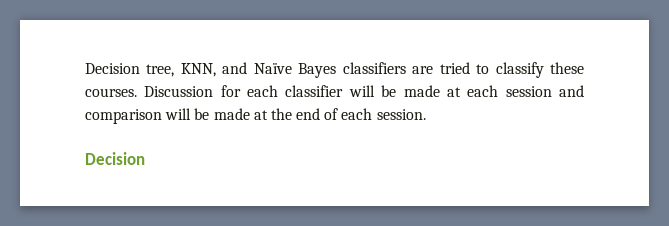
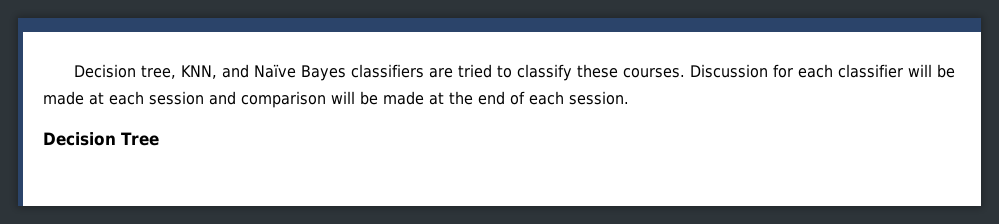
  Discussion for each classifier will be made at each session and comparison will be made at the end of each session.
- Decision
+ Decision Tree

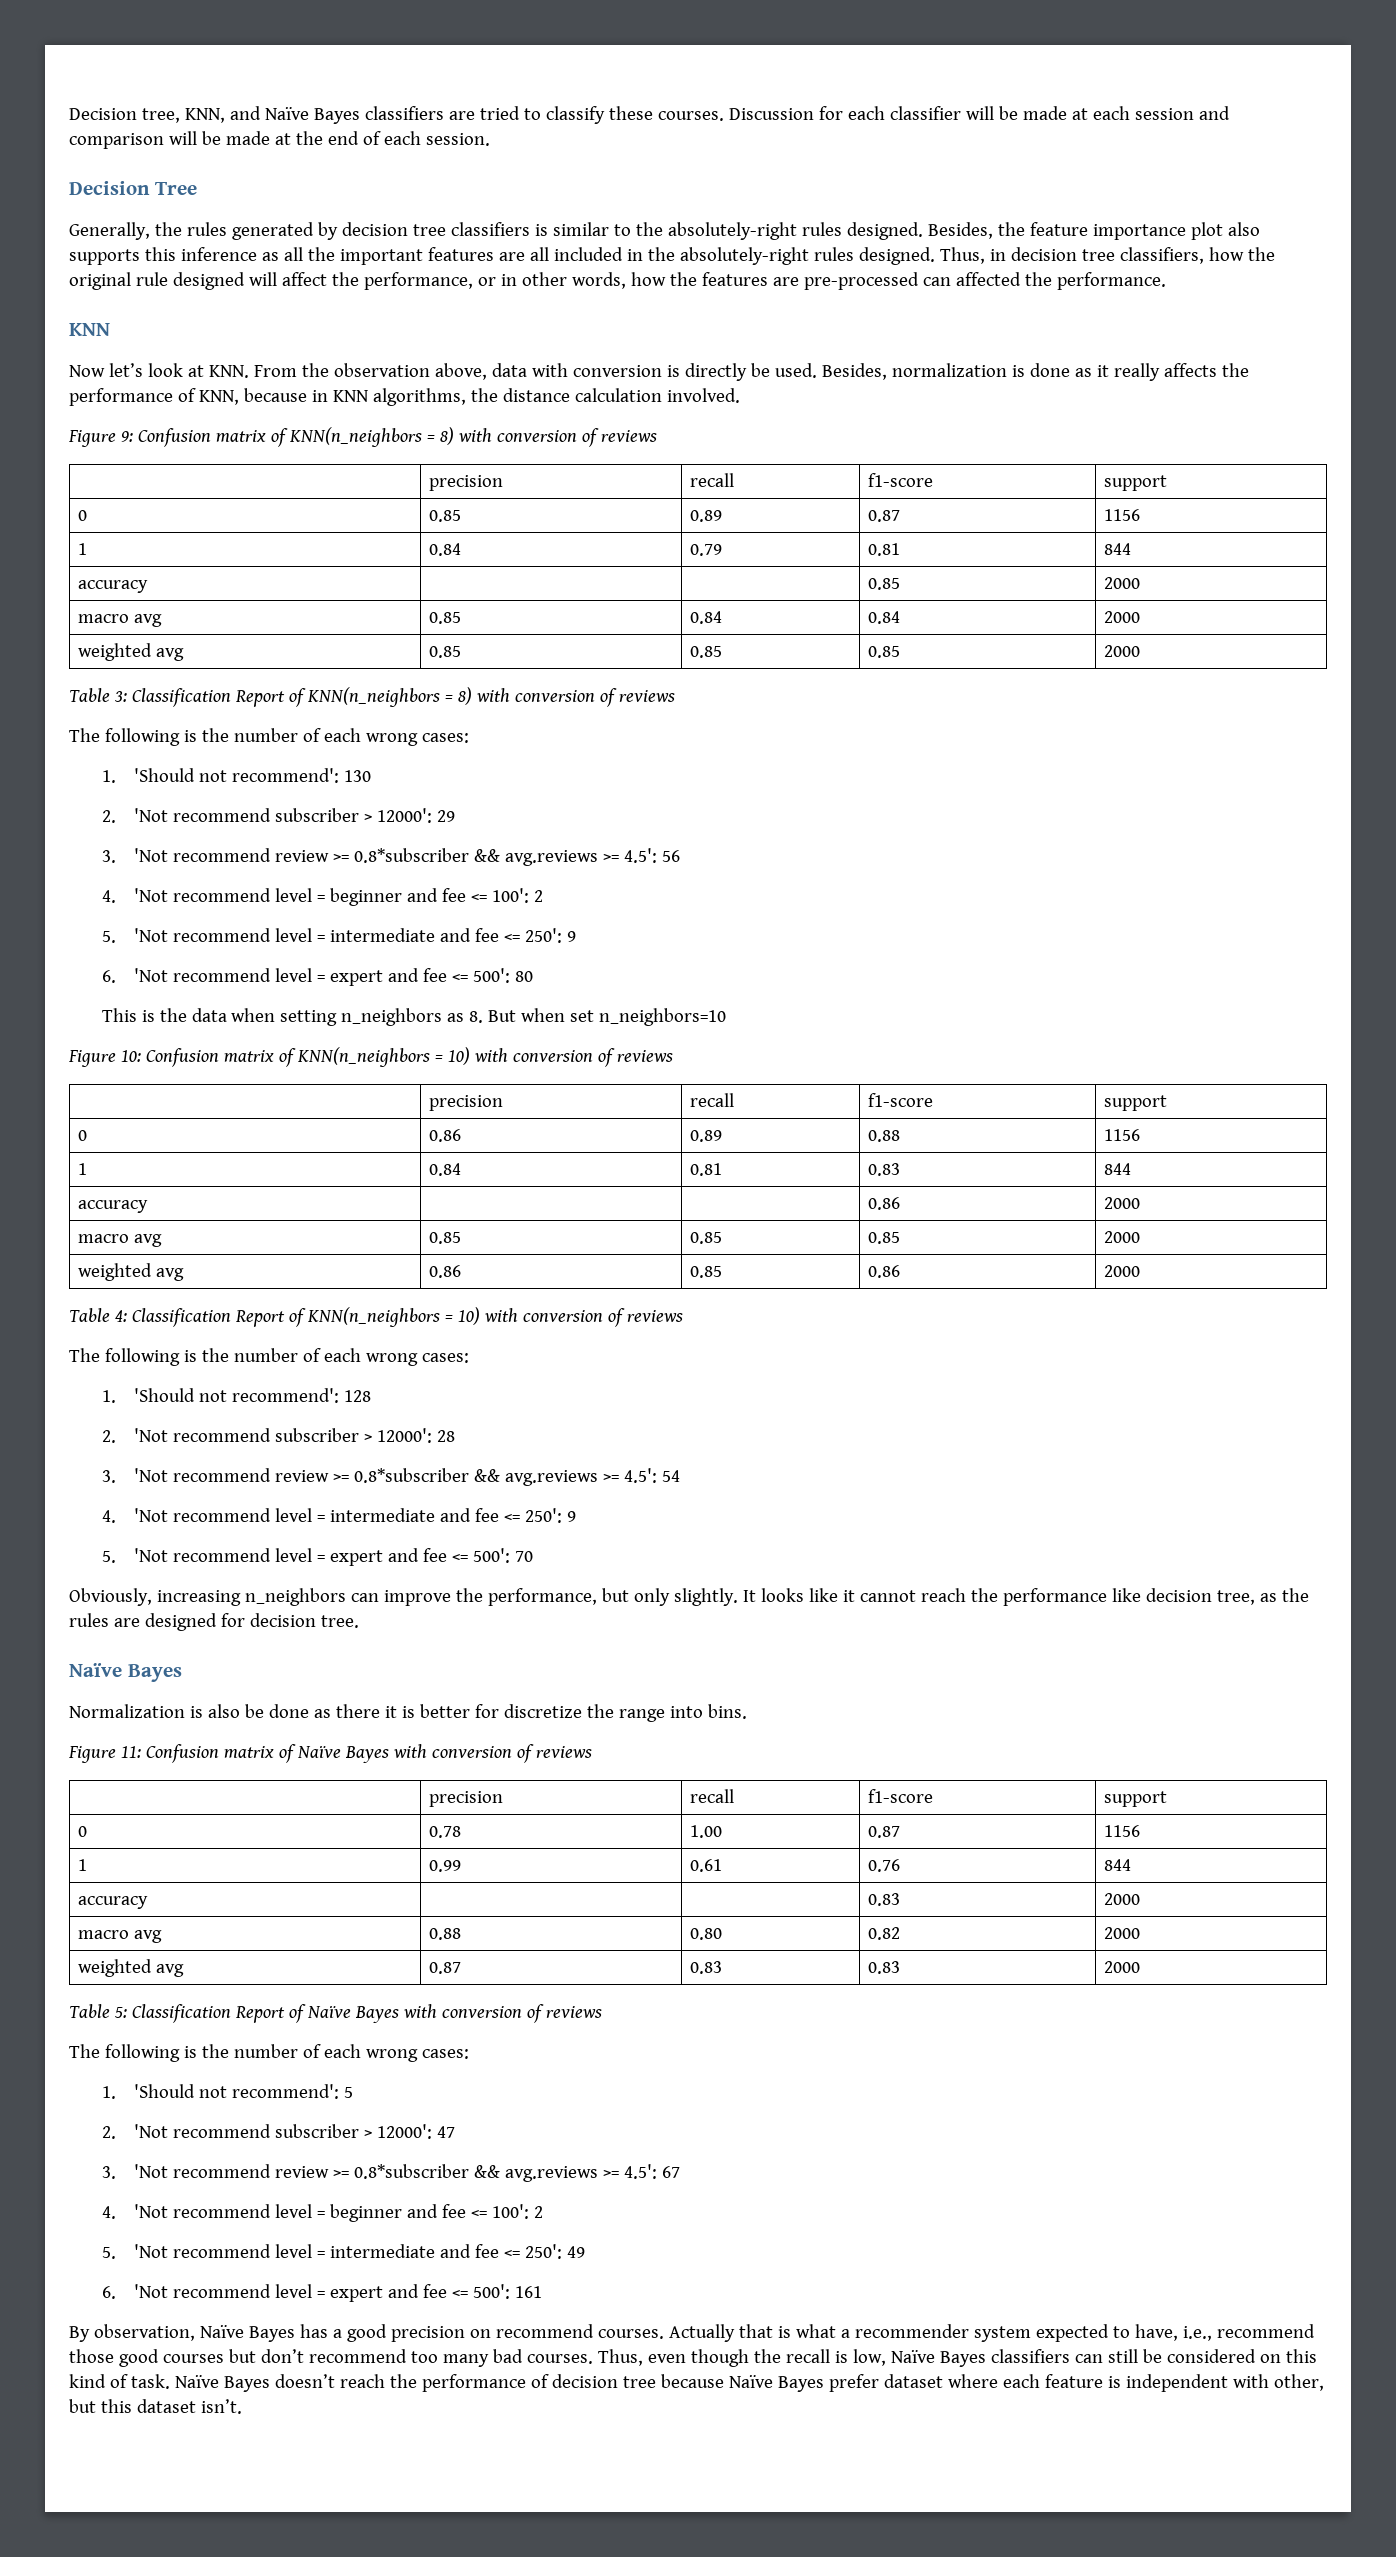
+ Generally, the rules generated by decision tree classifiers is similar to the absolutely-right rules designed. Besides, the feature importance plot also supports this inference as all the important features are all included in the absolutely-right rules designed. Thus, in decision tree classifiers, how the original rule designed will affect the performance, or in other words, how the features are pre-processed can affected the performance.
+ KNN
+ Now let’s look at KNN. From the observation above, data with conversion is directly be used. Besides, normalization is done as it really affects the performance of KNN, because in KNN algorithms, the distance calculation involved.
+ Figure 9: Confusion matrix of KNN(n_neighbors = 8) with conversion of reviews
+ | precision | recall | f1-score | support
+ 0 | 0.85 | 0.89 | 0.87 | 1156
+ 1 | 0.84 | 0.79 | 0.81 | 844
+ accuracy | | | 0.85 | 2000
+ macro avg | 0.85 | 0.84 | 0.84 | 2000
+ weighted avg | 0.85 | 0.85 | 0.85 | 2000
+ Table 3: Classification Report of KNN(n_neighbors = 8) with conversion of reviews
+ The following is the number of each wrong cases:
+ 1. 'Should not recommend': 130
+ 2. 'Not recommend subscriber > 12000': 29
+ 3. 'Not recommend review >= 0.8*subscriber && avg.reviews >= 4.5': 56
+ 4. 'Not recommend level = beginner and fee <= 100': 2
+ 5. 'Not recommend level = intermediate and fee <= 250': 9
+ 6. 'Not recommend level = expert and fee <= 500': 80
+ This is the data when setting n_neighbors as 8. But when set n_neighbors=10
+ Figure 10: Confusion matrix of KNN(n_neighbors = 10) with conversion of reviews
+ | precision | recall | f1-score | support
+ 0 | 0.86 | 0.89 | 0.88 | 1156
+ 1 | 0.84 | 0.81 | 0.83 | 844
+ accuracy | | | 0.86 | 2000
+ macro avg | 0.85 | 0.85 | 0.85 | 2000
+ weighted avg | 0.86 | 0.85 | 0.86 | 2000
+ Table 4: Classification Report of KNN(n_neighbors = 10) with conversion of reviews
+ The following is the number of each wrong cases:
+ 1. 'Should not recommend': 128
+ 2. 'Not recommend subscriber > 12000': 28
+ 3. 'Not recommend review >= 0.8*subscriber && avg.reviews >= 4.5': 54
+ 4. 'Not recommend level = intermediate and fee <= 250': 9
+ 5. 'Not recommend level = expert and fee <= 500': 70
+ Obviously, increasing n_neighbors can improve the performance, but only slightly. It looks like it cannot reach the performance like decision tree, as the rules are designed for decision tree.
+ Naïve Bayes
+ Normalization is also be done as there it is better for discretize the range into bins.
+ Figure 11: Confusion matrix of Naïve Bayes with conversion of reviews
+ | precision | recall | f1-score | support
+ 0 | 0.78 | 1.00 | 0.87 | 1156
+ 1 | 0.99 | 0.61 | 0.76 | 844
+ accuracy | | | 0.83 | 2000
+ macro avg | 0.88 | 0.80 | 0.82 | 2000
+ weighted avg | 0.87 | 0.83 | 0.83 | 2000
+ Table 5: Classification Report of Naïve Bayes with conversion of reviews
+ The following is the number of each wrong cases:
+ 1. 'Should not recommend': 5
+ 2. 'Not recommend subscriber > 12000': 47
+ 3. 'Not recommend review >= 0.8*subscriber && avg.reviews >= 4.5': 67
+ 4. 'Not recommend level = beginner and fee <= 100': 2
+ 5. 'Not recommend level = intermediate and fee <= 250': 49
+ 6. 'Not recommend level = expert and fee <= 500': 161
+ By observation, Naïve Bayes has a good precision on recommend courses. Actually that is what a recommender system expected to have, i.e., recommend those good courses but don’t recommend too many bad courses. Thus, even though the recall is low, Naïve Bayes classifiers can still be considered on this kind of task. Naïve Bayes doesn’t reach the performance of decision tree because Naïve Bayes prefer dataset where each feature is independent with other, but this dataset isn’t.

